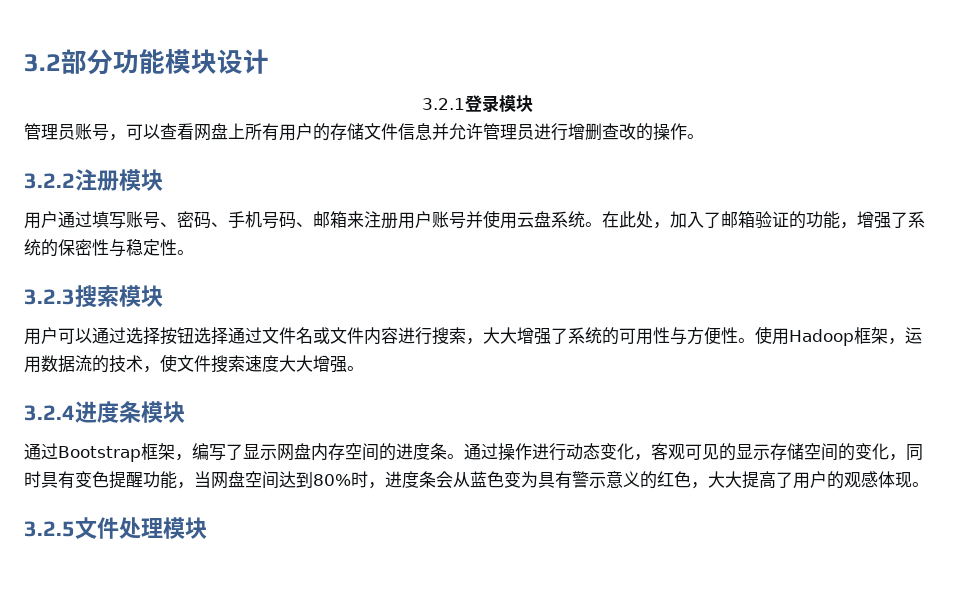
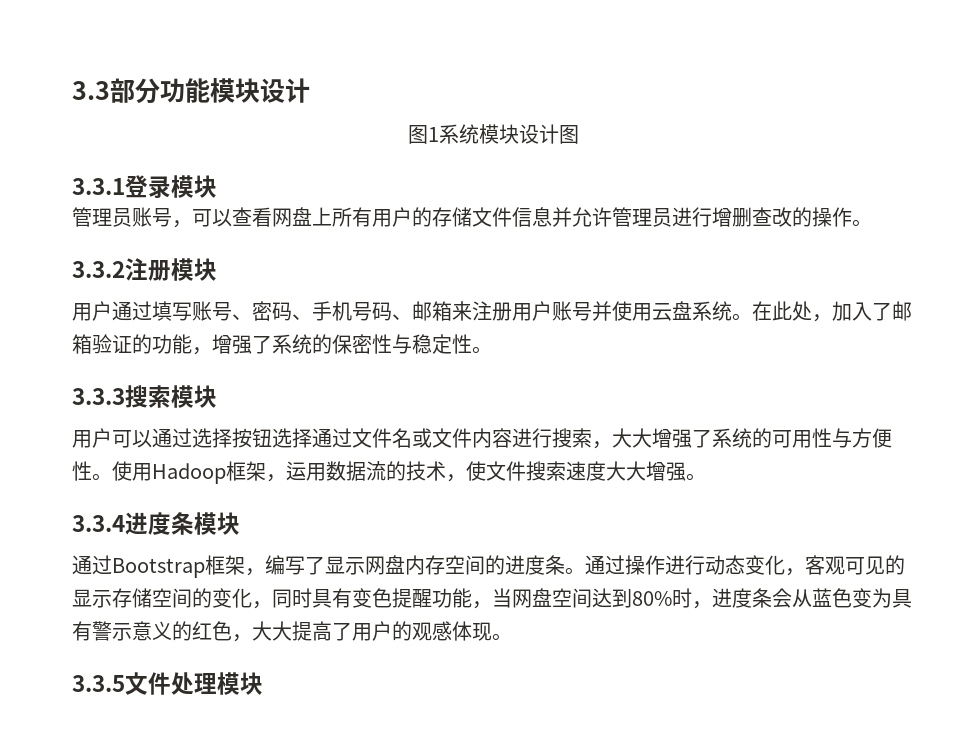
- 3.2部分功能模块设计
+ 3.3部分功能模块设计
- 3.2.1登录模块
+ 图1系统模块设计图
+ 3.3.1登录模块
- 3.2.2注册模块
+ 3.3.2注册模块
- 3.2.3搜索模块
+ 3.3.3搜索模块
- 3.2.4进度条模块
+ 3.3.4进度条模块
- 3.2.5文件处理模块
+ 3.3.5文件处理模块

